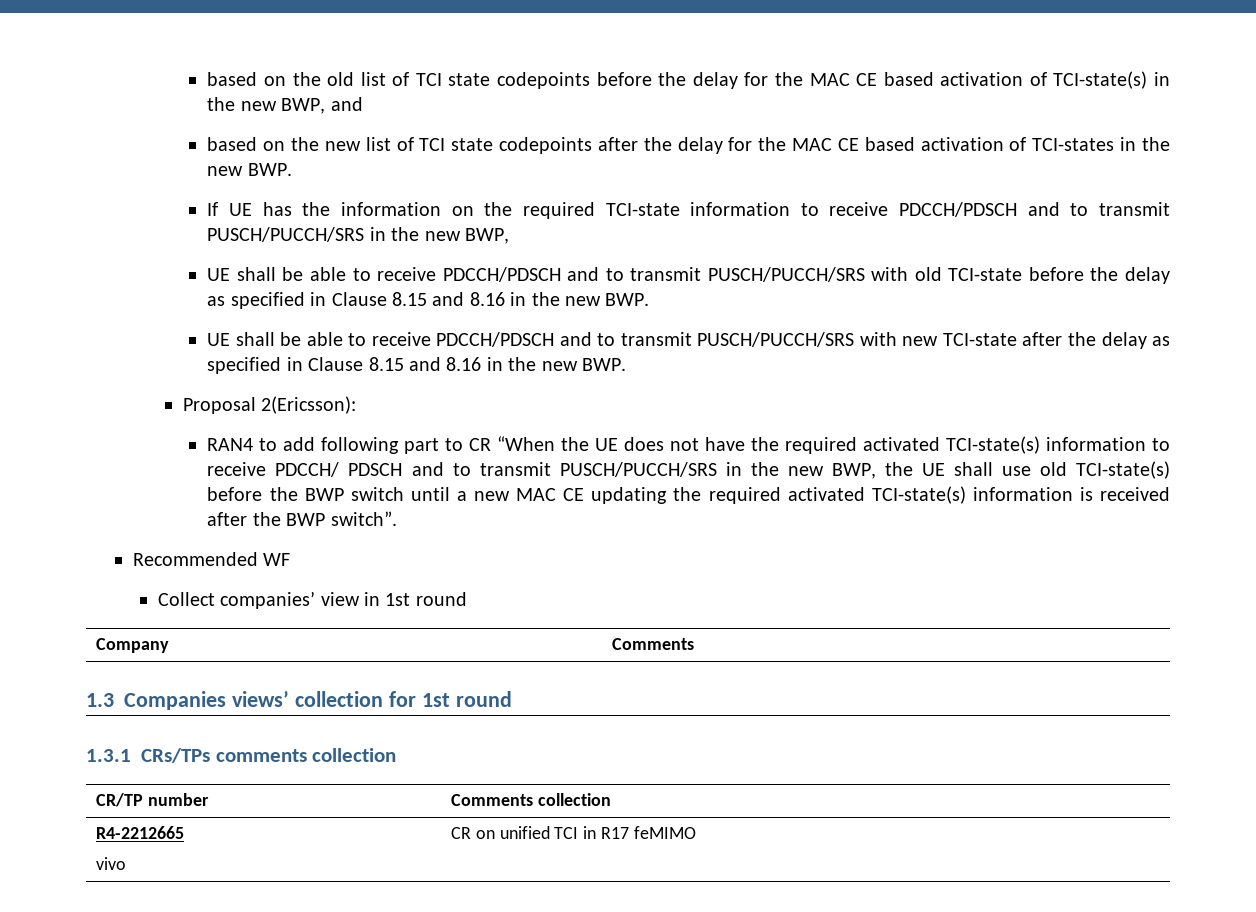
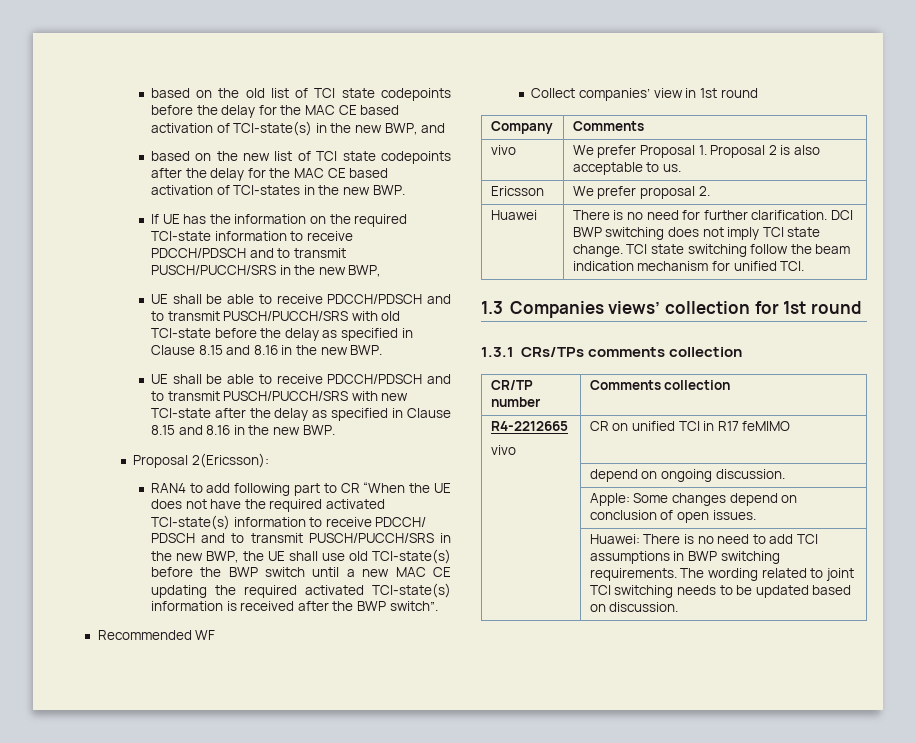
+ vivo | We prefer Proposal 1. Proposal 2 is also acceptable to us.
+ Ericsson | We prefer proposal 2.
+ Huawei | There is no need for further clarification. DCI BWP switching does not imply TCI state change. TCI state switching follow the beam indication mechanism for unified TCI.
+ | depend on ongoing discussion.
+ | Apple: Some changes depend on conclusion of open issues.
+ | Huawei: There is no need to add TCI assumptions in BWP switching requirements. The wording related to joint TCI switching needs to be updated based on discussion.

